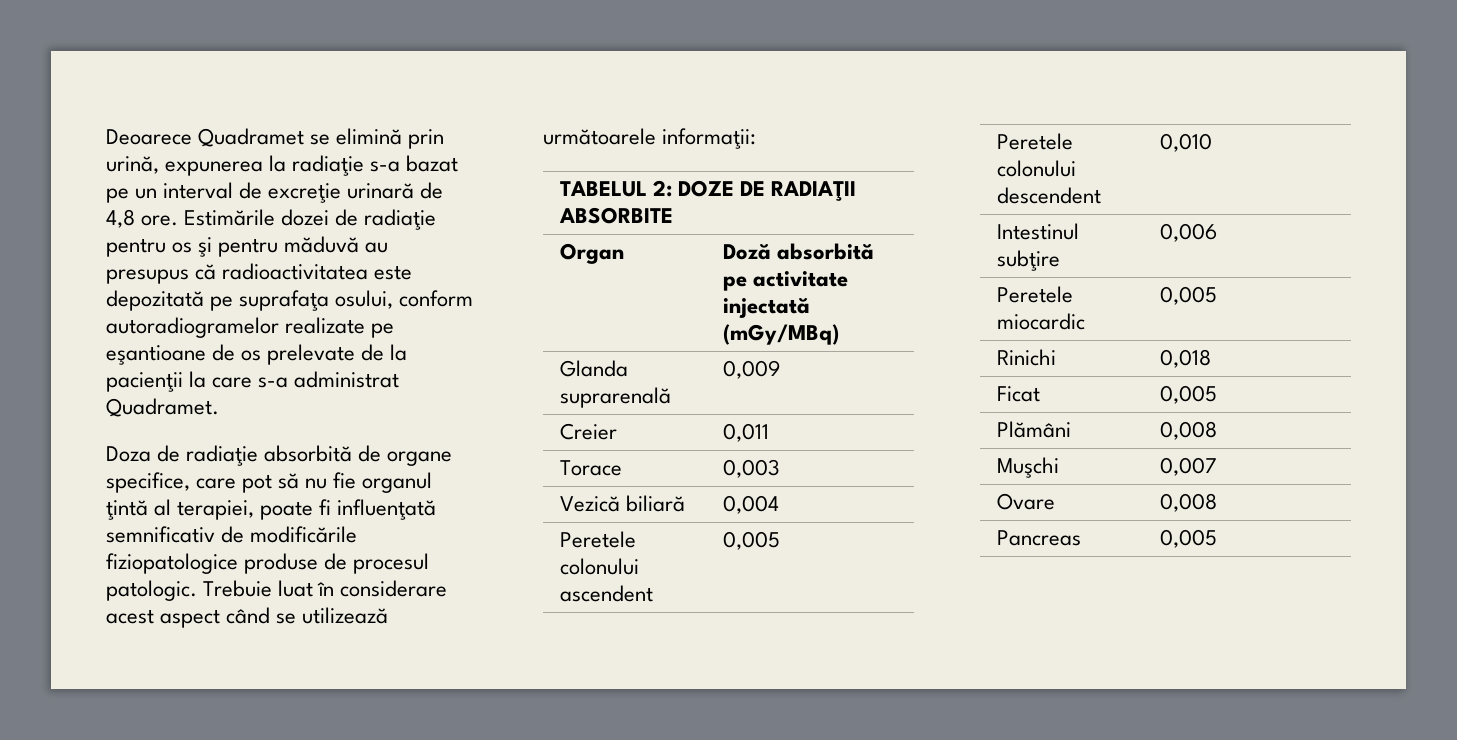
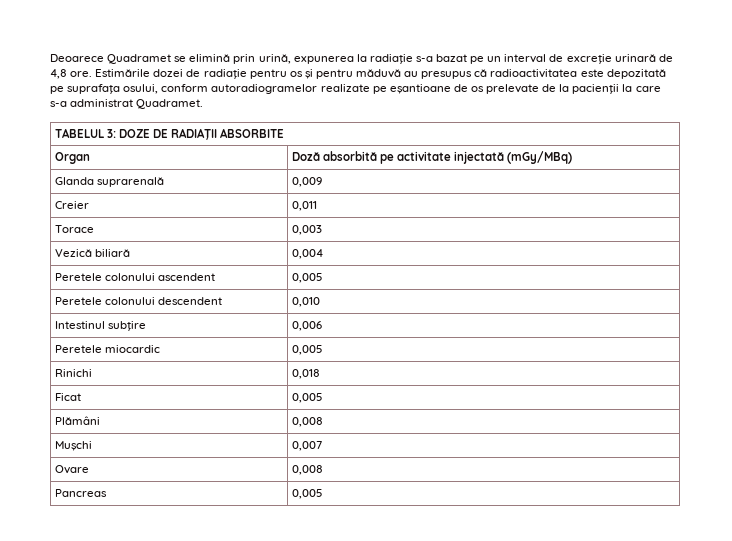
- Doza de radiaţie absorbită de organe specifice, care pot să nu fie organul ţintă al terapiei, poate fi influenţată semnificativ de modificările fiziopatologice produse de procesul patologic. Trebuie luat în considerare acest aspect când se utilizează următoarele informaţii:
- TABELUL 2: DOZE DE RADIAŢII ABSORBITE
+ TABELUL 3: DOZE DE RADIAŢII ABSORBITE

